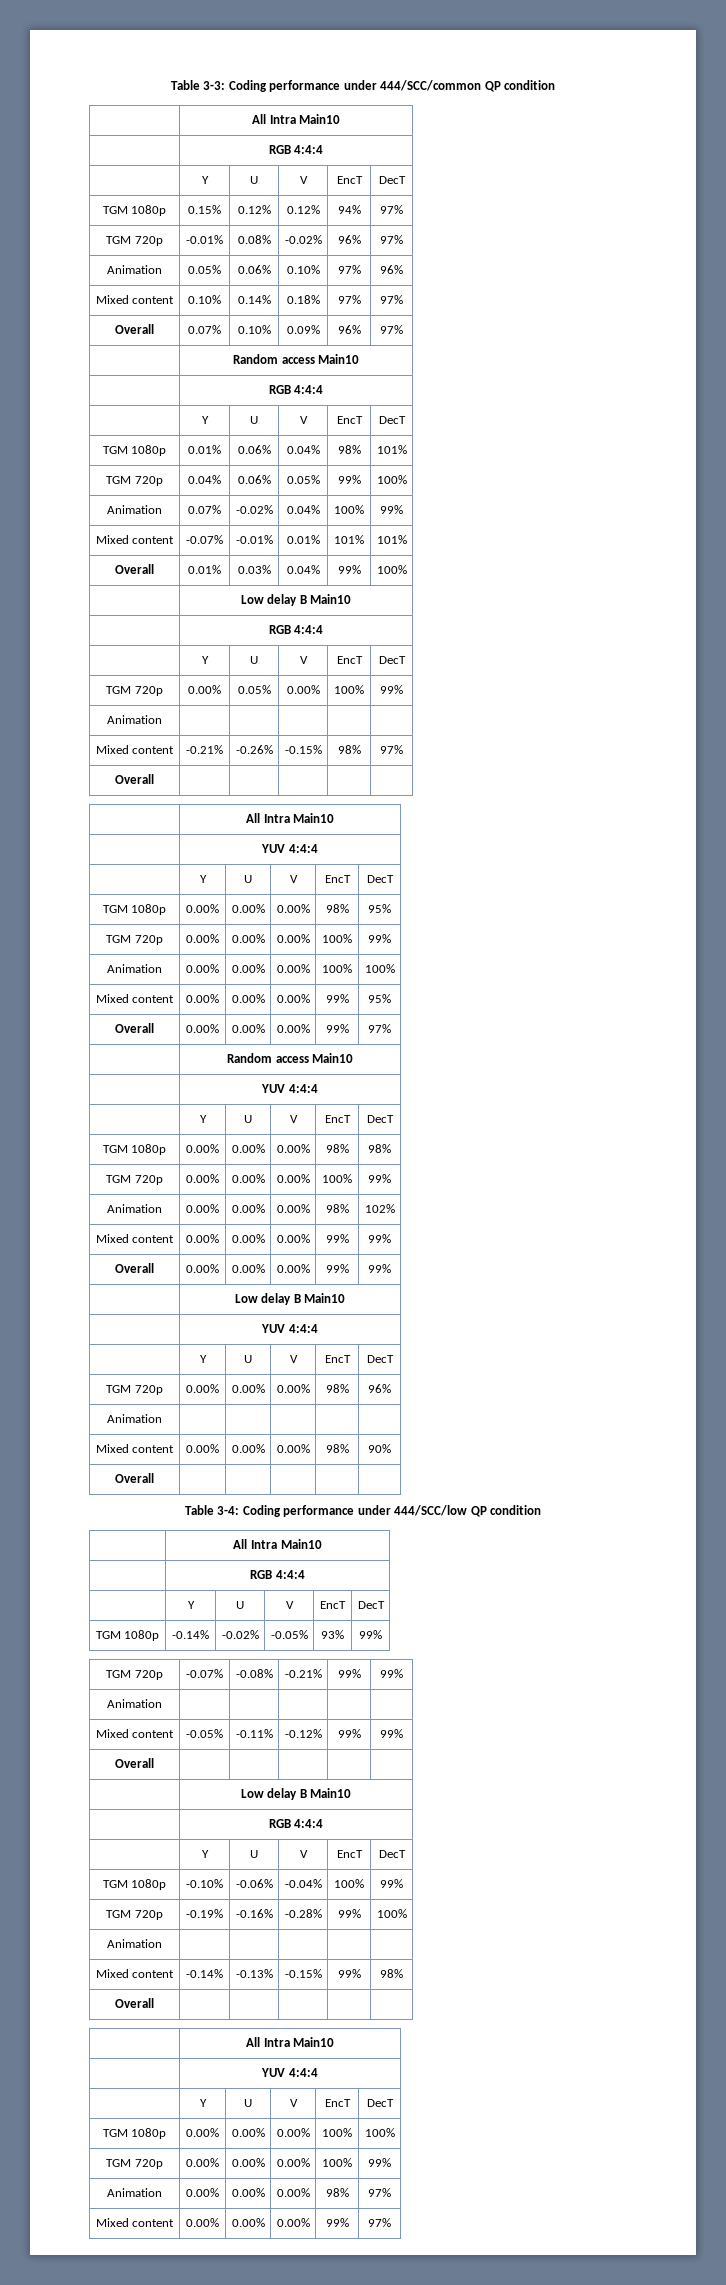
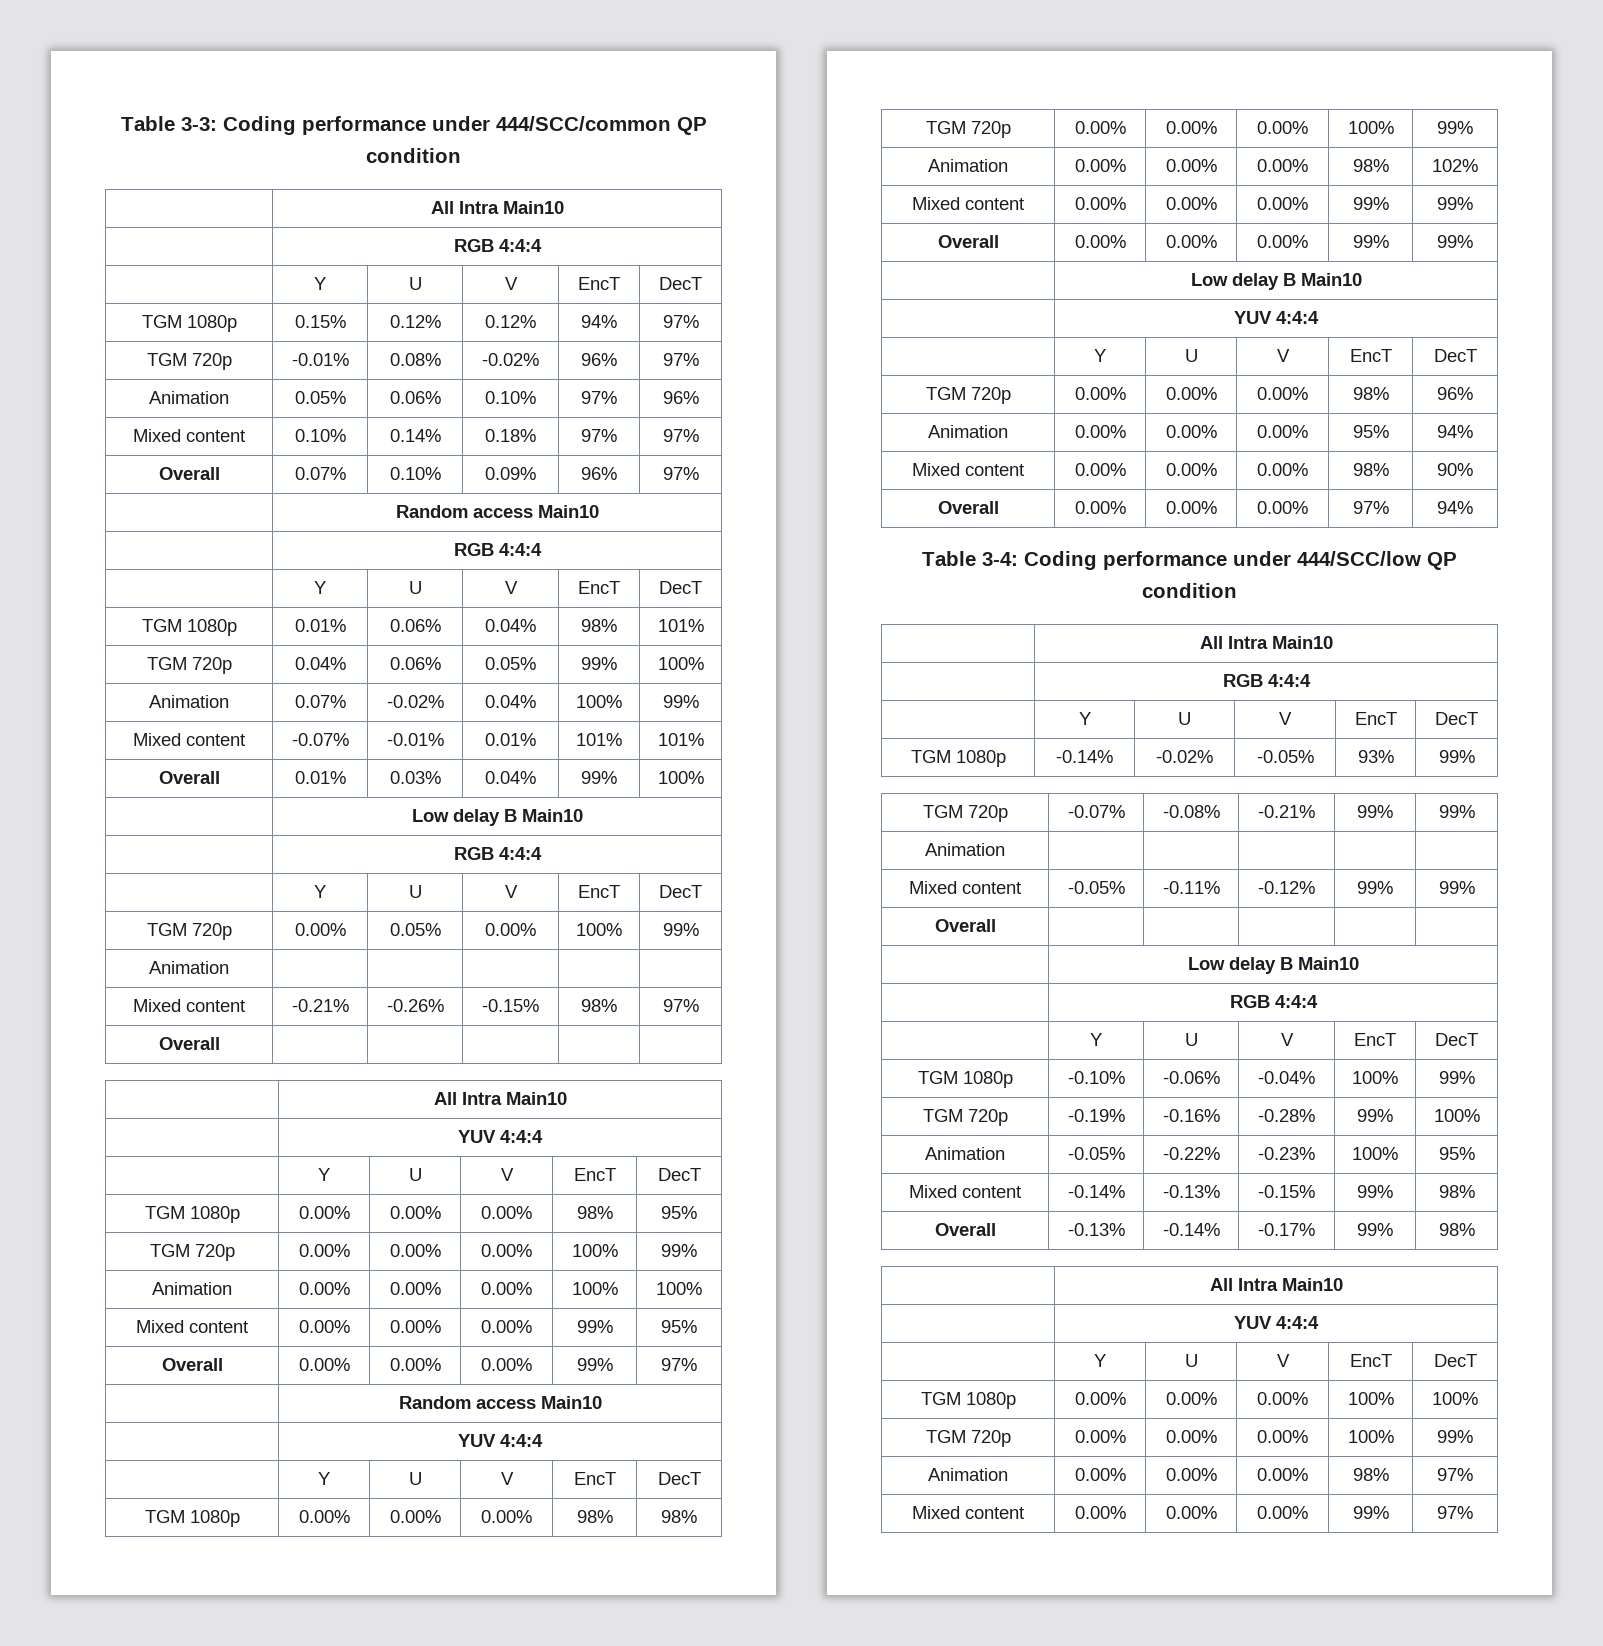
  TGM 720p | 0.00% | 0.00% | 0.00% | 98% | 96%
- Animation | | | | |
+ Animation | 0.00% | 0.00% | 0.00% | 95% | 94%
  Mixed content | 0.00% | 0.00% | 0.00% | 98% | 90%
- Overall | | | | |
+ Overall | 0.00% | 0.00% | 0.00% | 97% | 94%
  TGM 720p | -0.19% | -0.16% | -0.28% | 99% | 100%
- Animation | | | | |
+ Animation | -0.05% | -0.22% | -0.23% | 100% | 95%
  Mixed content | -0.14% | -0.13% | -0.15% | 99% | 98%
- Overall | | | | |
+ Overall | -0.13% | -0.14% | -0.17% | 99% | 98%

